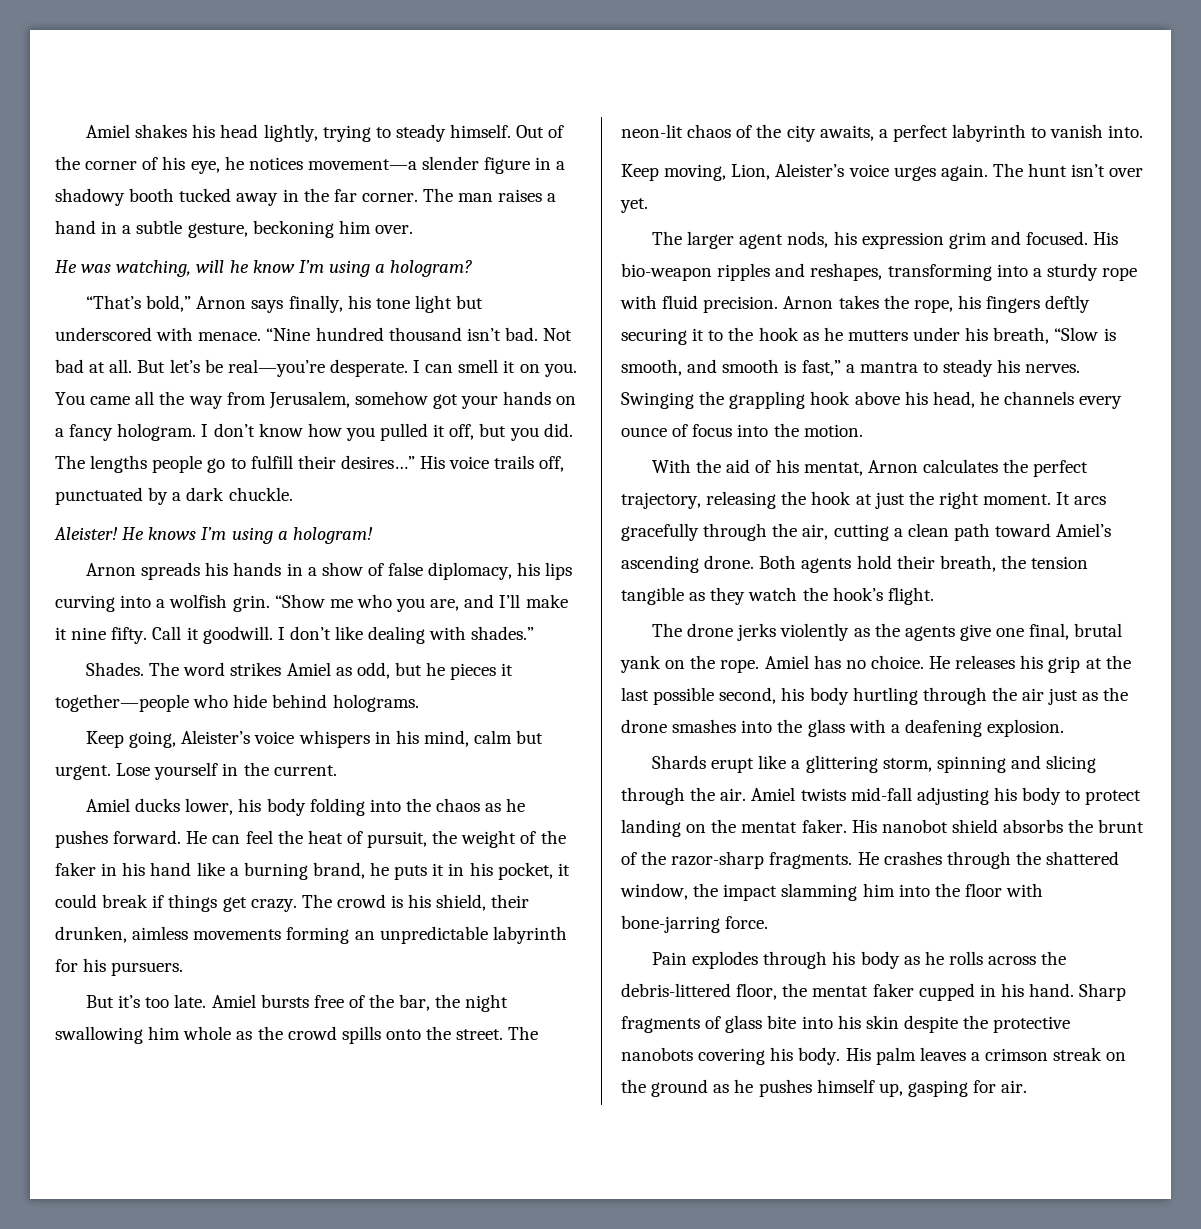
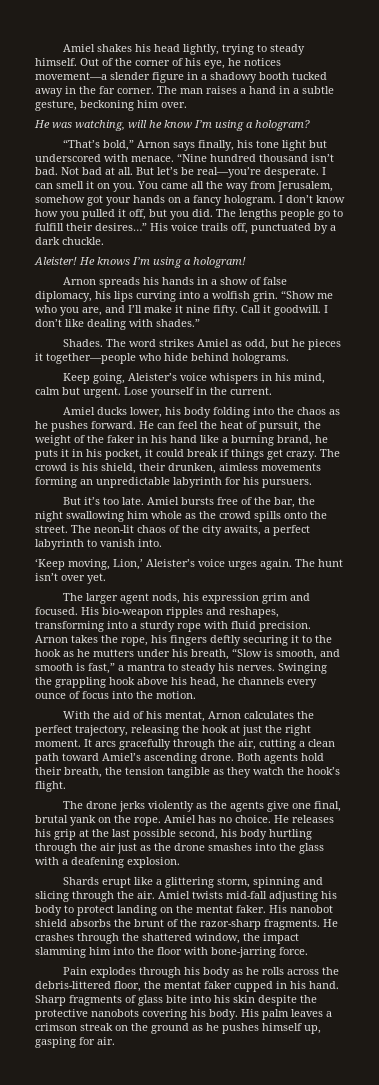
- Keep moving, Lion, Aleister’s voice urges again.
+ ‘Keep moving, Lion,’ Aleister’s voice urges again.

